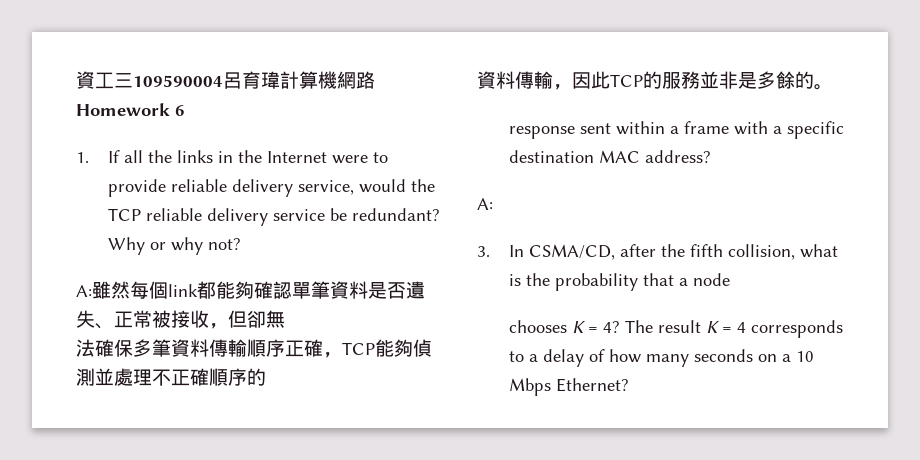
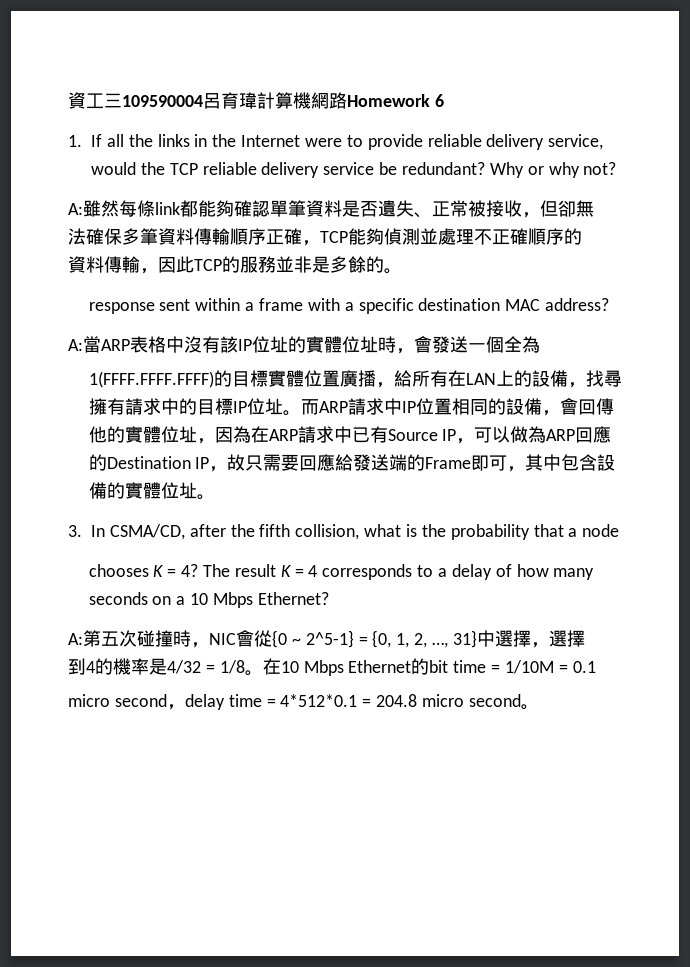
- A:雖然每個link都能夠確認單筆資料是否遺失、正常被接收，但卻無
+ A:雖然每條link都能夠確認單筆資料是否遺失、正常被接收，但卻無
  response sent within a frame with a specific destination MAC address?
- A:
+ A:當ARP表格中沒有該IP位址的實體位址時，會發送一個全為
+ 1(FFFF.FFFF.FFFF)的目標實體位置廣播，給所有在LAN上的設備，找尋擁有請求中的目標IP位址。而ARP請求中IP位置相同的設備，會回傳他的實體位址，因為在ARP請求中已有Source IP，可以做為ARP回應的Destination IP，故只需要回應給發送端的Frame即可，其中包含設備的實體位址。
+ A:第五次碰撞時，NIC會從{0 ~ 2^5-1} = {0, 1, 2, …, 31}中選擇，選擇
+ 到4的機率是4/32 = 1/8。在10 Mbps Ethernet的bit time = 1/10M = 0.1
+ micro second，delay time = 4*512*0.1 = 204.8 micro second。

